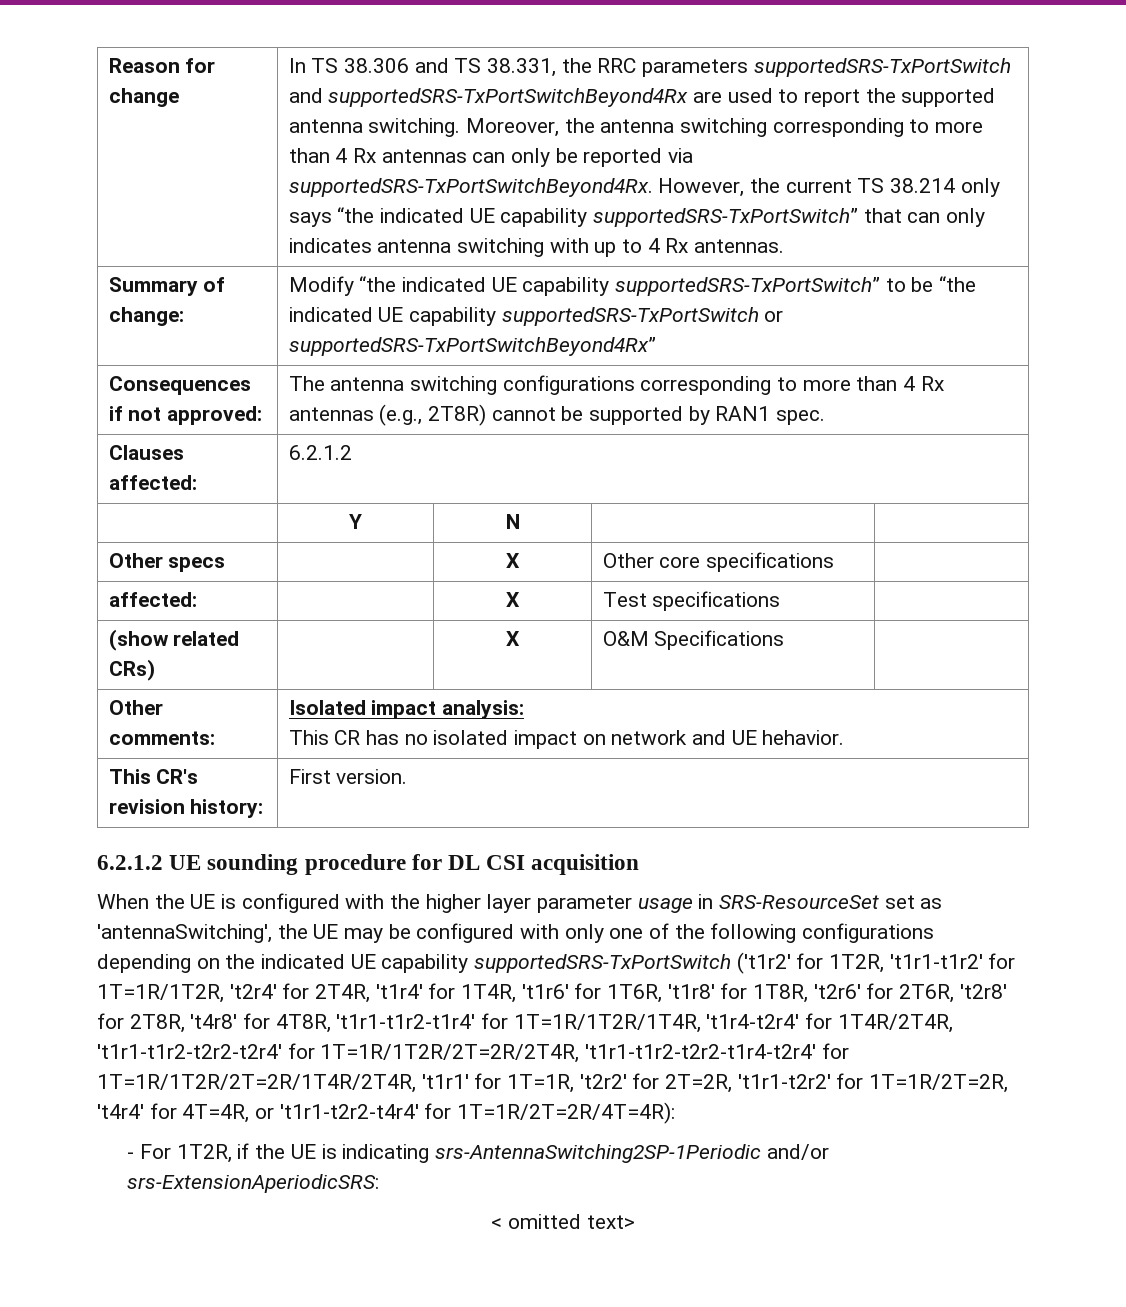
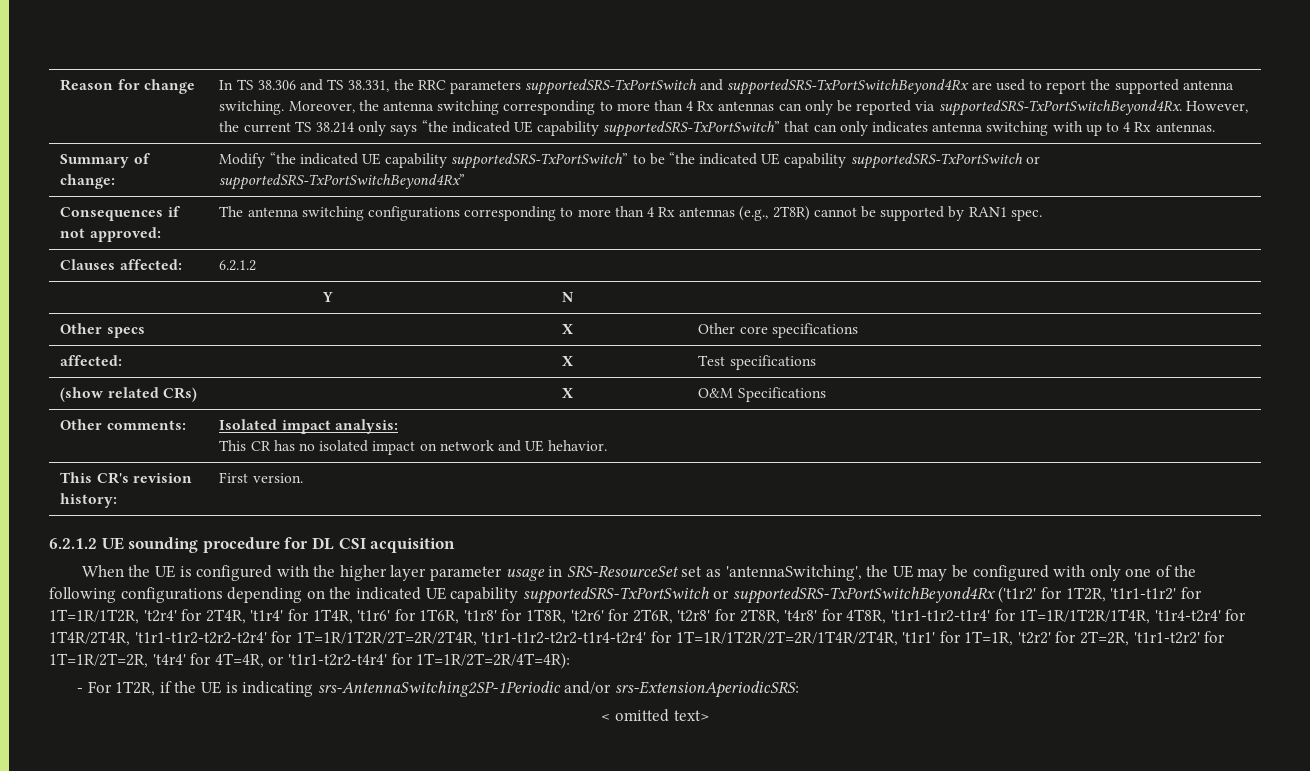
- When the UE is configured with the higher layer parameter usage in SRS-ResourceSet set as 'antennaSwitching', the UE may be configured with only one of the following configurations depending on the indicated UE capability supportedSRS-TxPortSwitch ('t1r2' for 1T2R, 't1r1-t1r2' for 1T=1R/1T2R, 't2r4' for 2T4R, 't1r4' for 1T4R, 't1r6' for 1T6R, 't1r8' for 1T8R, 't2r6' for 2T6R, 't2r8' for 2T8R, 't4r8' for 4T8R, 't1r1-t1r2-t1r4' for 1T=1R/1T2R/1T4R, 't1r4-t2r4' for 1T4R/2T4R, 't1r1-t1r2-t2r2-t2r4' for 1T=1R/1T2R/2T=2R/2T4R, 't1r1-t1r2-t2r2-t1r4-t2r4' for 1T=1R/1T2R/2T=2R/1T4R/2T4R, 't1r1' for 1T=1R, 't2r2' for 2T=2R, 't1r1-t2r2' for 1T=1R/2T=2R, 't4r4' for 4T=4R, or 't1r1-t2r2-t4r4' for 1T=1R/2T=2R/4T=4R):
+ When the UE is configured with the higher layer parameter usage in SRS-ResourceSet set as 'antennaSwitching', the UE may be configured with only one of the following configurations depending on the indicated UE capability supportedSRS-TxPortSwitch or supportedSRS-TxPortSwitchBeyond4Rx ('t1r2' for 1T2R, 't1r1-t1r2' for 1T=1R/1T2R, 't2r4' for 2T4R, 't1r4' for 1T4R, 't1r6' for 1T6R, 't1r8' for 1T8R, 't2r6' for 2T6R, 't2r8' for 2T8R, 't4r8' for 4T8R, 't1r1-t1r2-t1r4' for 1T=1R/1T2R/1T4R, 't1r4-t2r4' for 1T4R/2T4R, 't1r1-t1r2-t2r2-t2r4' for 1T=1R/1T2R/2T=2R/2T4R, 't1r1-t1r2-t2r2-t1r4-t2r4' for 1T=1R/1T2R/2T=2R/1T4R/2T4R, 't1r1' for 1T=1R, 't2r2' for 2T=2R, 't1r1-t2r2' for 1T=1R/2T=2R, 't4r4' for 4T=4R, or 't1r1-t2r2-t4r4' for 1T=1R/2T=2R/4T=4R):

